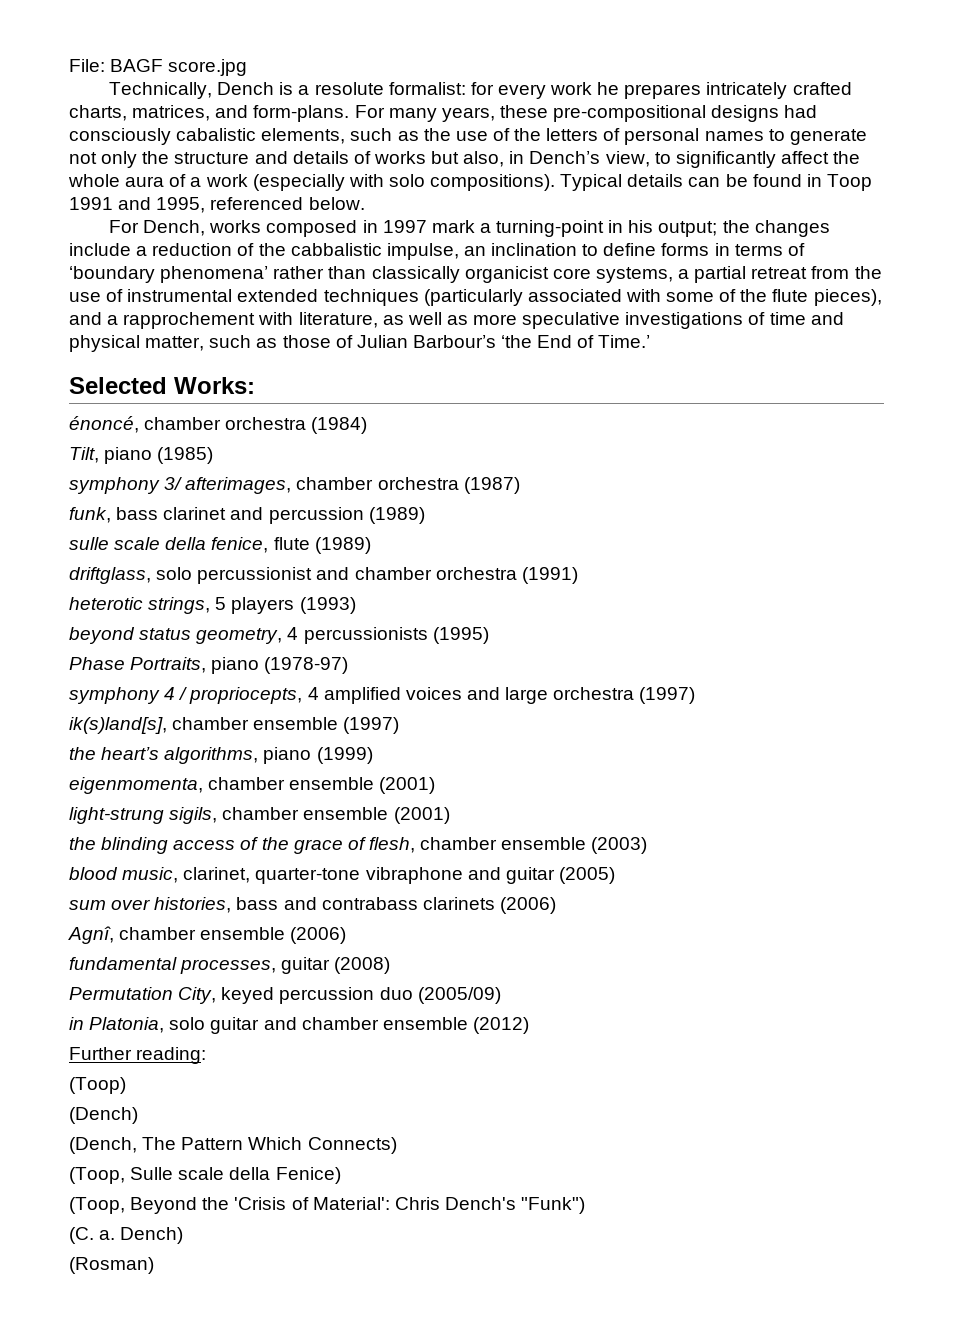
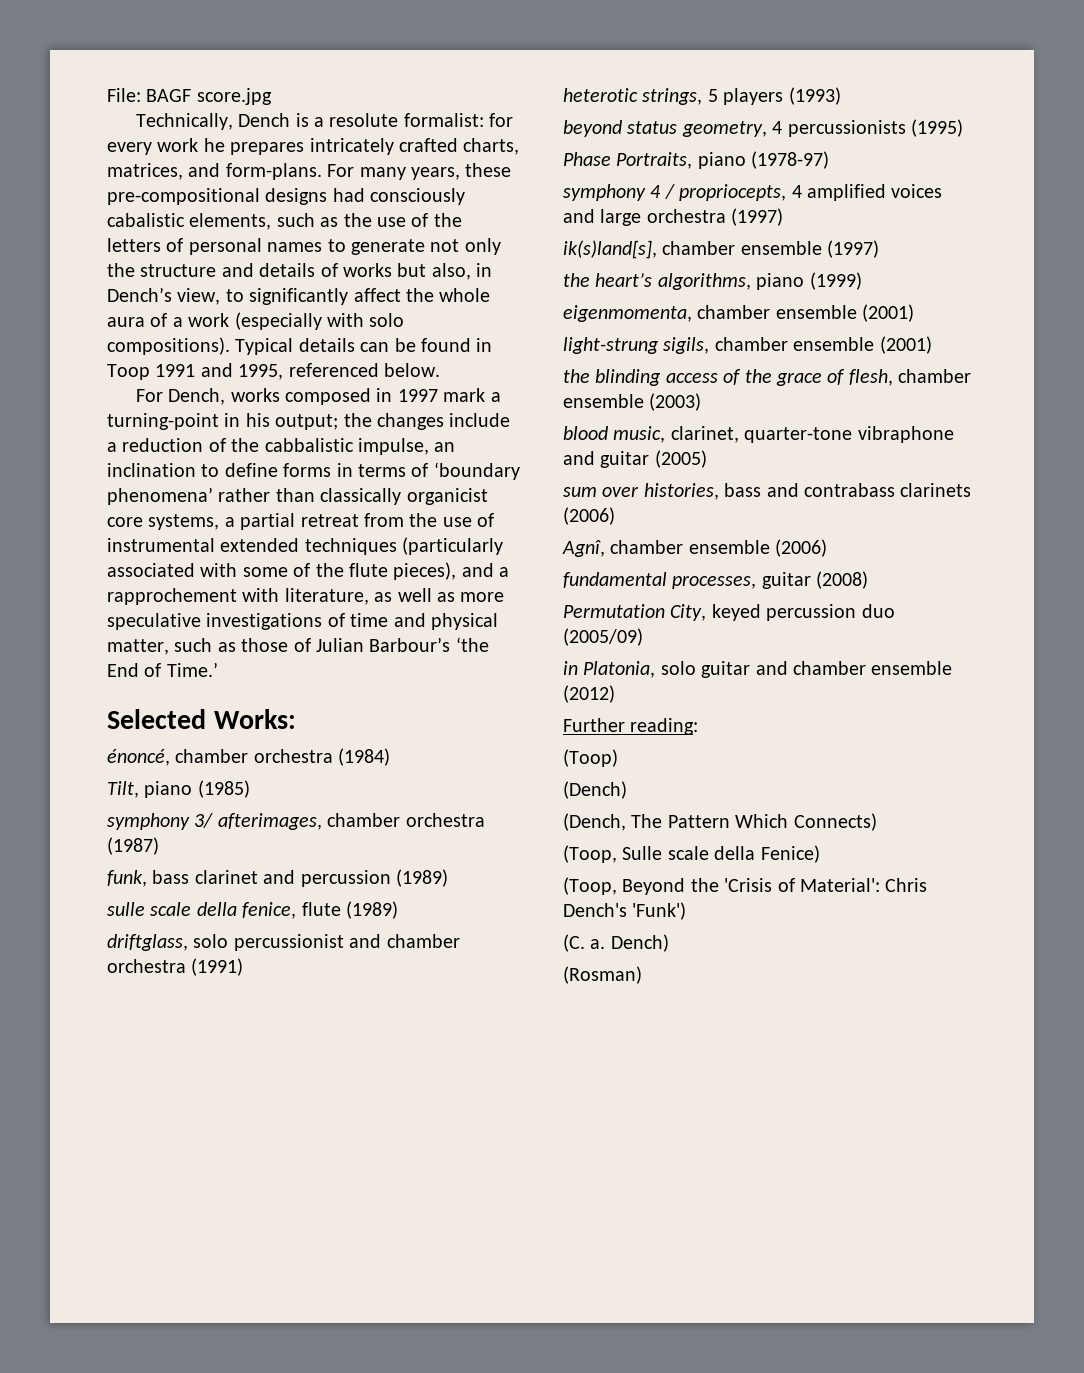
- (Toop, Beyond the 'Crisis of Material': Chris Dench's "Funk")
+ (Toop, Beyond the 'Crisis of Material': Chris Dench's 'Funk')

